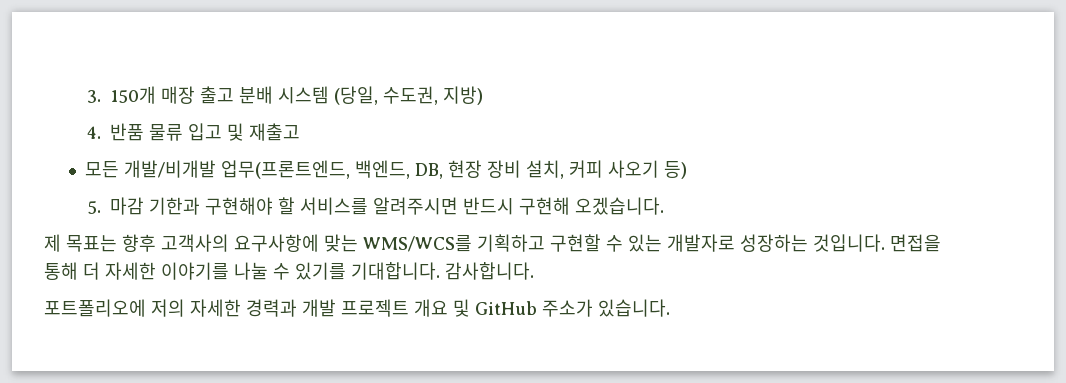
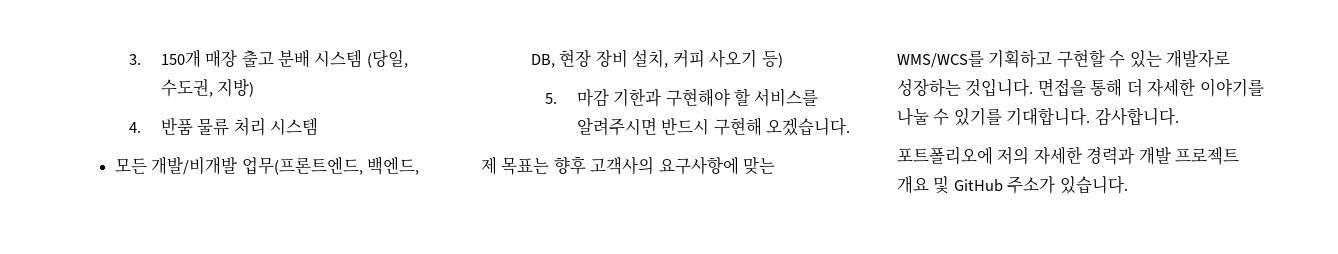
- 4. 반품 물류 입고 및 재출고
+ 4. 반품 물류 처리 시스템

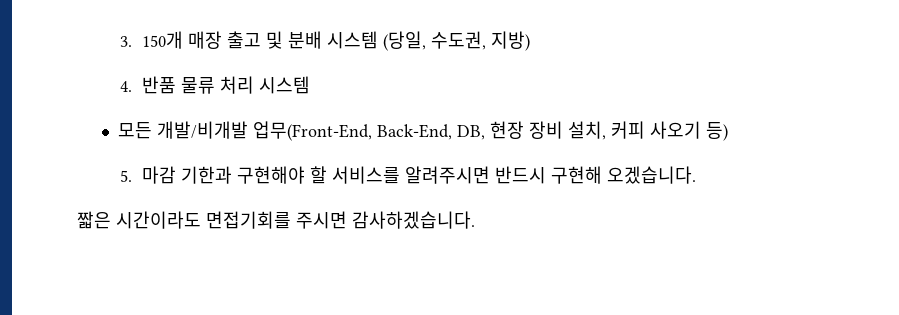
- 3. 150개 매장 출고 분배 시스템 (당일, 수도권, 지방)
+ 3. 150개 매장 출고 및 분배 시스템 (당일, 수도권, 지방)
- 모든 개발/비개발 업무(프론트엔드, 백엔드, DB, 현장 장비 설치, 커피 사오기 등)
+ 모든 개발/비개발 업무(Front-End, Back-End, DB, 현장 장비 설치, 커피 사오기 등)
- 제 목표는 향후 고객사의 요구사항에 맞는 WMS/WCS를 기획하고 구현할 수 있는 개발자로 성장하는 것입니다. 면접을 통해 더 자세한 이야기를 나눌 수 있기를 기대합니다. 감사합니다.
- 포트폴리오에 저의 자세한 경력과 개발 프로젝트 개요 및 GitHub 주소가 있습니다.
+ 짧은 시간이라도 면접기회를 주시면 감사하겠습니다.

